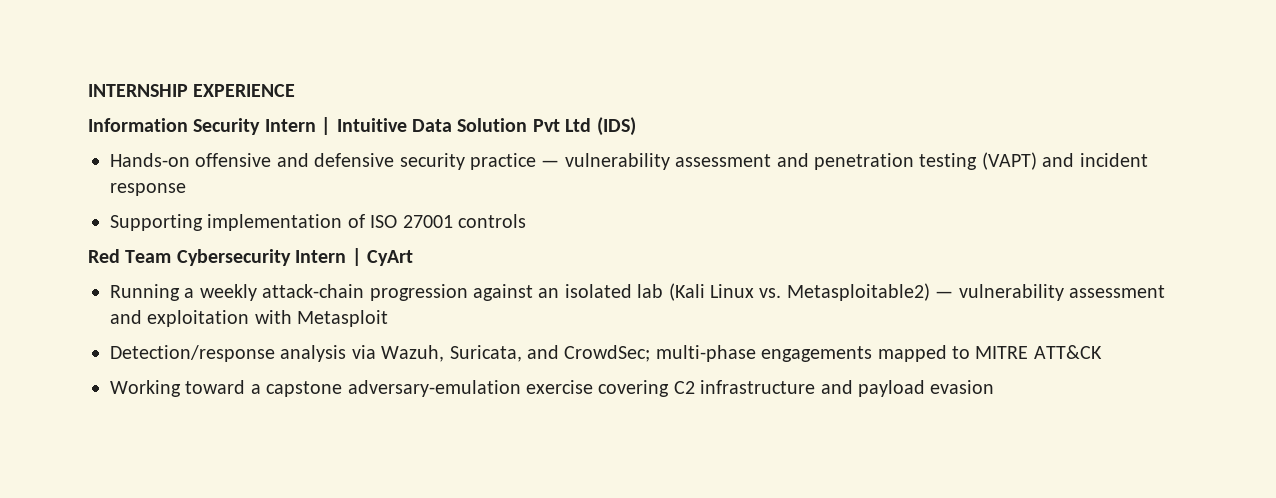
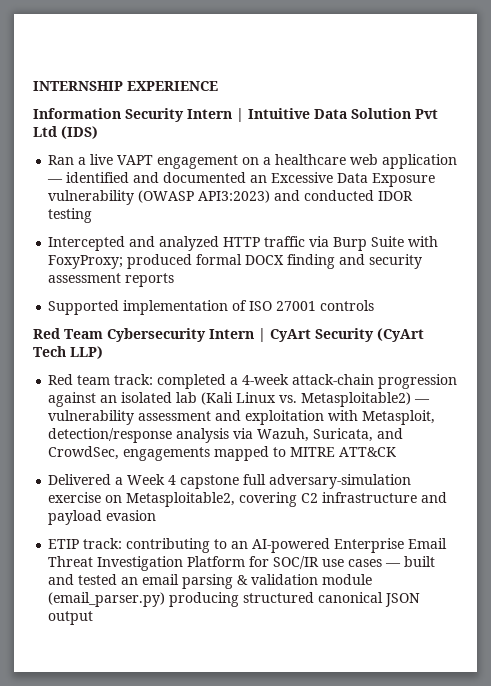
- Hands-on offensive and defensive security practice — vulnerability assessment and penetration testing (VAPT) and incident response
- Supporting implementation of ISO 27001 controls
+ Ran a live VAPT engagement on a healthcare web application — identified and documented an Excessive Data Exposure vulnerability (OWASP API3:2023) and conducted IDOR testing
+ Intercepted and analyzed HTTP traffic via Burp Suite with FoxyProxy; produced formal DOCX finding and security assessment reports
+ Supported implementation of ISO 27001 controls
- Red Team Cybersecurity Intern | CyArt
- Running a weekly attack-chain progression against an isolated lab (Kali Linux vs. Metasploitable2) — vulnerability assessment and exploitation with Metasploit
- Detection/response analysis via Wazuh, Suricata, and CrowdSec; multi-phase engagements mapped to MITRE ATT&CK
+ Red Team Cybersecurity Intern | CyArt Security (CyArt Tech LLP)
+ Red team track: completed a 4-week attack-chain progression against an isolated lab (Kali Linux vs. Metasploitable2) — vulnerability assessment and exploitation with Metasploit, detection/response analysis via Wazuh, Suricata, and CrowdSec, engagements mapped to MITRE ATT&CK
- Working toward a capstone adversary-emulation exercise covering C2 infrastructure and payload evasion
+ Delivered a Week 4 capstone full adversary-simulation exercise on Metasploitable2, covering C2 infrastructure and payload evasion
+ ETIP track: contributing to an AI-powered Enterprise Email Threat Investigation Platform for SOC/IR use cases — built and tested an email parsing & validation module (email_parser.py) producing structured canonical JSON output

